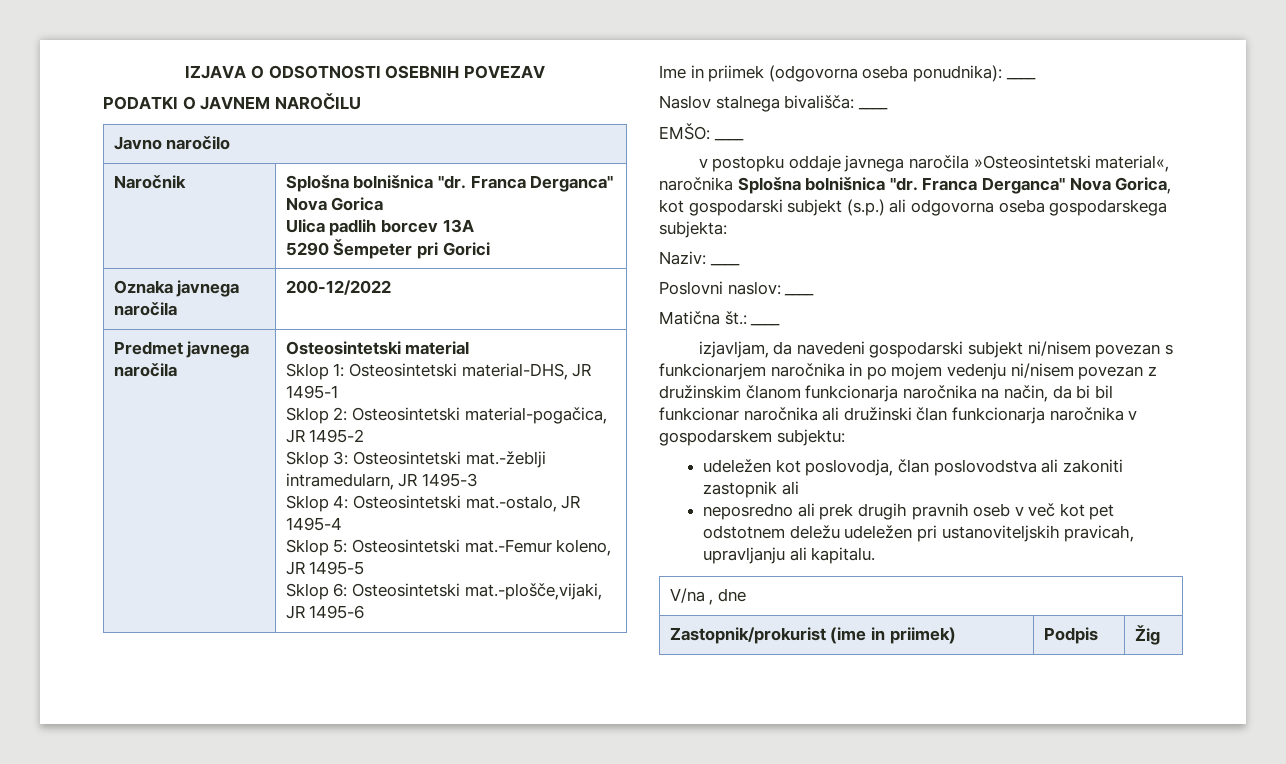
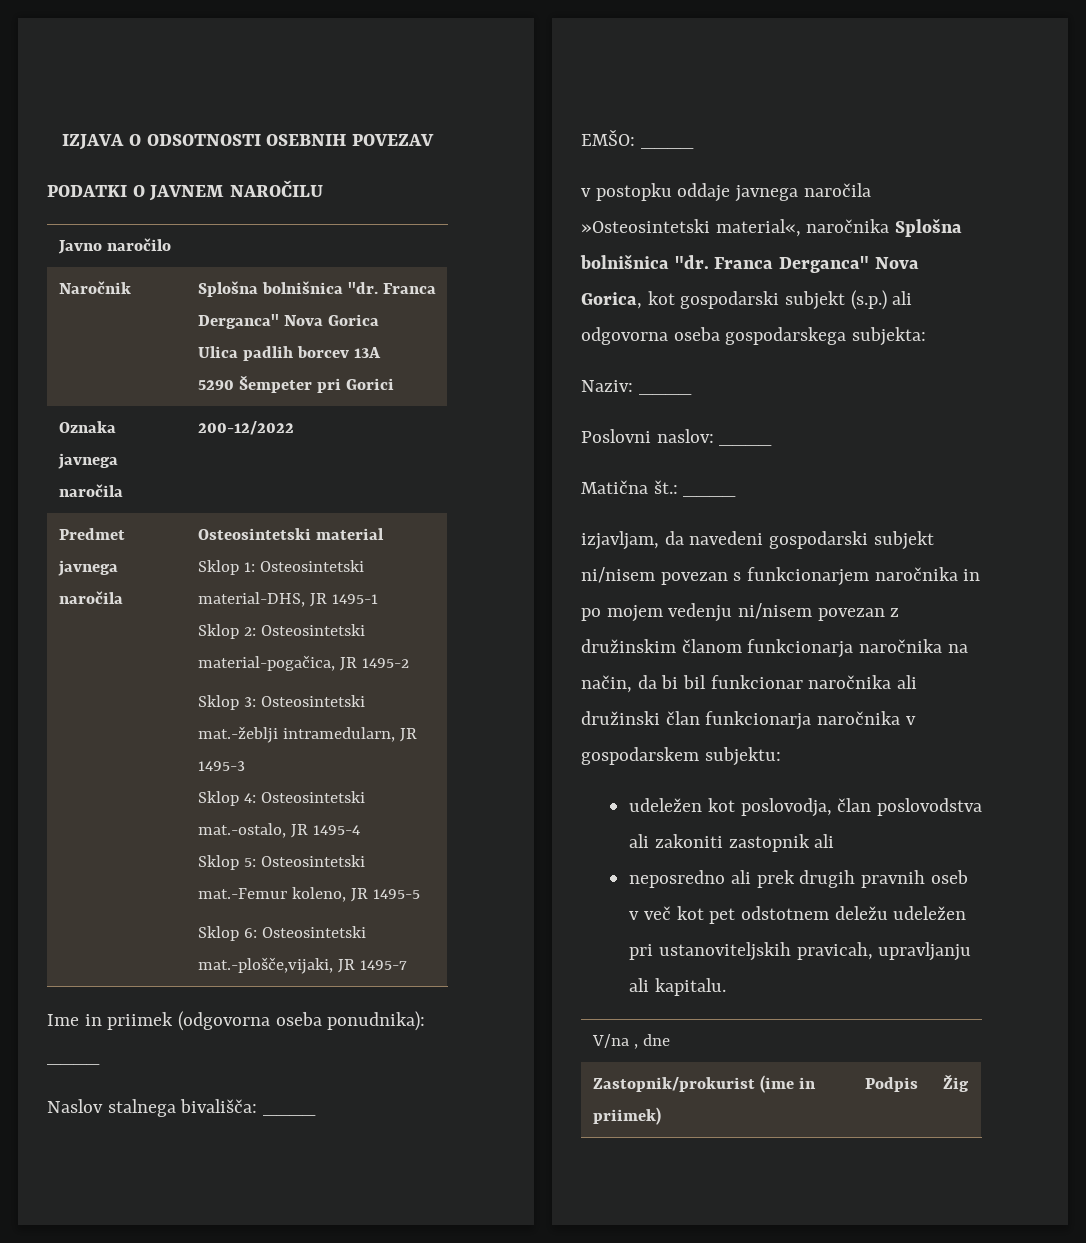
- Sklop 6: Osteosintetski mat.-plošče,vijaki, JR 1495-6
+ Sklop 6: Osteosintetski mat.-plošče,vijaki, JR 1495-7

